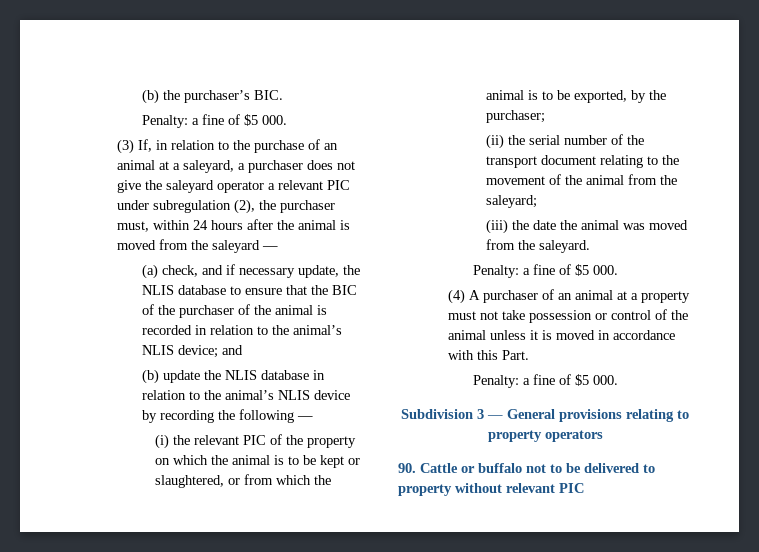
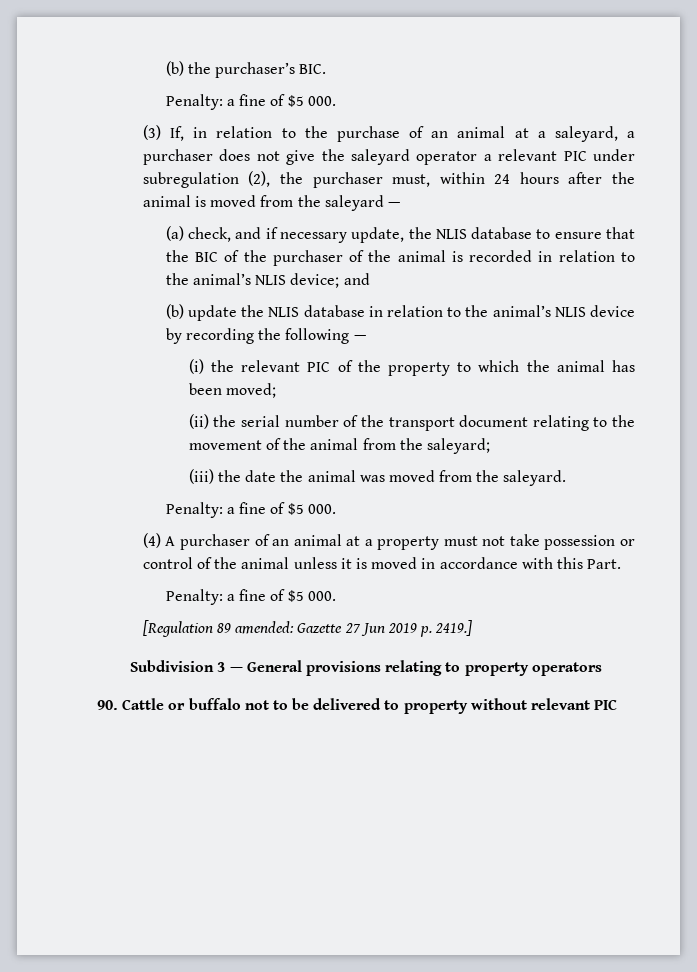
- (i) the relevant PIC of the property on which the animal is to be kept or slaughtered, or from which the animal is to be exported, by the purchaser;
+ (i) the relevant PIC of the property to which the animal has been moved;
+ [Regulation 89 amended: Gazette 27 Jun 2019 p. 2419.]

